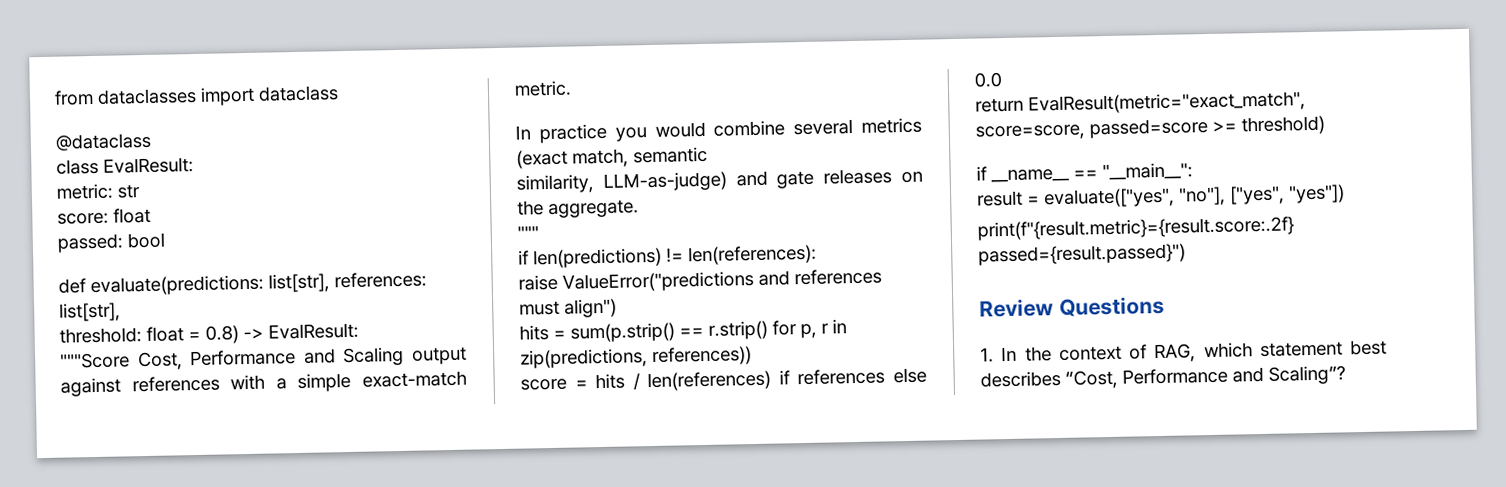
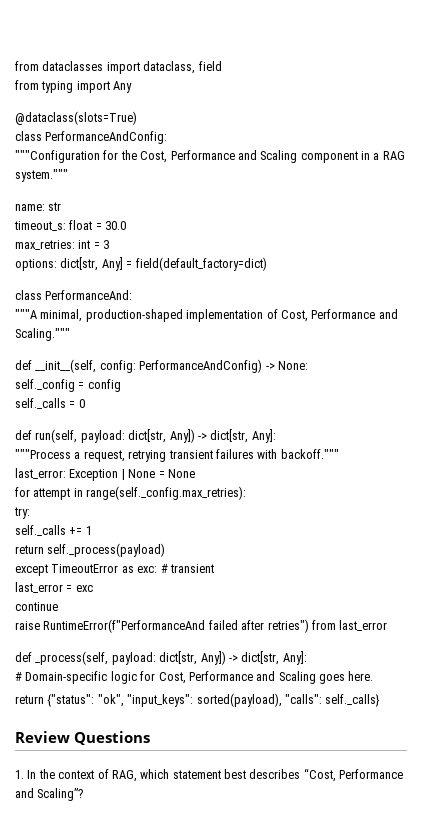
- from dataclasses import dataclass
- @dataclass
- class EvalResult:
- metric: str
- score: float
- passed: bool
- def evaluate(predictions: list[str], references: list[str],
- threshold: float = 0.8) -> EvalResult:
- """Score Cost, Performance and Scaling output against references with a simple exact-match metric.
- In practice you would combine several metrics (exact match, semantic
- similarity, LLM-as-judge) and gate releases on the aggregate.
- """
- if len(predictions) != len(references):
- raise ValueError("predictions and references must align")
- hits = sum(p.strip() == r.strip() for p, r in zip(predictions, references))
- score = hits / len(references) if references else 0.0
- return EvalResult(metric="exact_match", score=score, passed=score >= threshold)
- if __name__ == "__main__":
- result = evaluate(["yes", "no"], ["yes", "yes"])
- print(f"{result.metric}={result.score:.2f} passed={result.passed}")
+ from dataclasses import dataclass, field
+ from typing import Any
+ @dataclass(slots=True)
+ class PerformanceAndConfig:
+ """Configuration for the Cost, Performance and Scaling component in a RAG system."""
+ name: str
+ timeout_s: float = 30.0
+ max_retries: int = 3
+ options: dict[str, Any] = field(default_factory=dict)
+ class PerformanceAnd:
+ """A minimal, production-shaped implementation of Cost, Performance and Scaling."""
+ def __init__(self, config: PerformanceAndConfig) -> None:
+ self._config = config
+ self._calls = 0
+ def run(self, payload: dict[str, Any]) -> dict[str, Any]:
+ """Process a request, retrying transient failures with backoff."""
+ last_error: Exception | None = None
+ for attempt in range(self._config.max_retries):
+ try:
+ self._calls += 1
+ return self._process(payload)
+ except TimeoutError as exc: # transient
+ last_error = exc
+ continue
+ raise RuntimeError(f"PerformanceAnd failed after retries") from last_error
+ def _process(self, payload: dict[str, Any]) -> dict[str, Any]:
+ # Domain-specific logic for Cost, Performance and Scaling goes here.
+ return {"status": "ok", "input_keys": sorted(payload), "calls": self._calls}

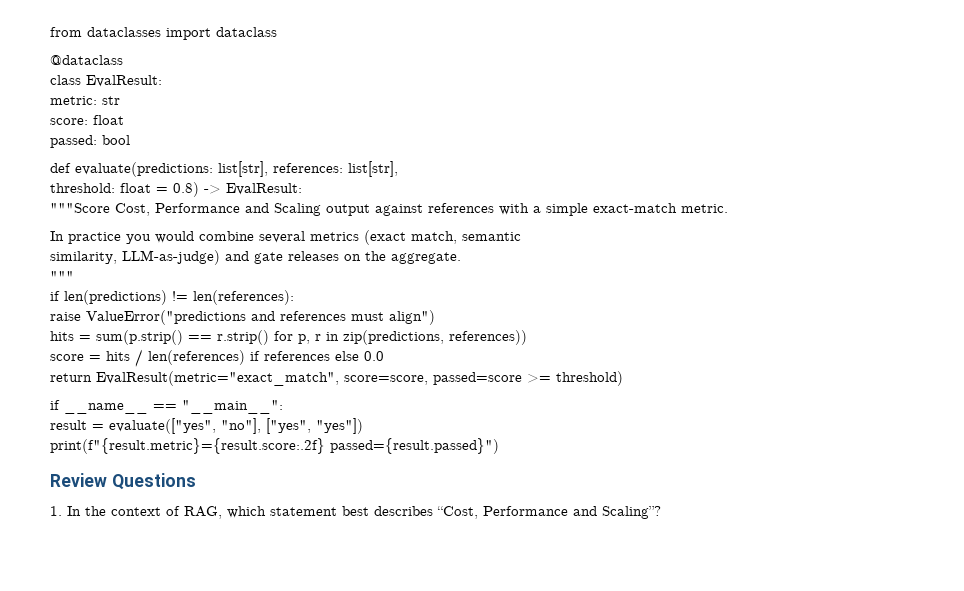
- from dataclasses import dataclass, field
- from typing import Any
- @dataclass(slots=True)
- class PerformanceAndConfig:
- """Configuration for the Cost, Performance and Scaling component in a RAG system."""
- name: str
- timeout_s: float = 30.0
- max_retries: int = 3
- options: dict[str, Any] = field(default_factory=dict)
- class PerformanceAnd:
- """A minimal, production-shaped implementation of Cost, Performance and Scaling."""
- def __init__(self, config: PerformanceAndConfig) -> None:
- self._config = config
- self._calls = 0
- def run(self, payload: dict[str, Any]) -> dict[str, Any]:
- """Process a request, retrying transient failures with backoff."""
- last_error: Exception | None = None
- for attempt in range(self._config.max_retries):
- try:
- self._calls += 1
- return self._process(payload)
- except TimeoutError as exc: # transient
- last_error = exc
- continue
- raise RuntimeError(f"PerformanceAnd failed after retries") from last_error
- def _process(self, payload: dict[str, Any]) -> dict[str, Any]:
- # Domain-specific logic for Cost, Performance and Scaling goes here.
- return {"status": "ok", "input_keys": sorted(payload), "calls": self._calls}
+ from dataclasses import dataclass
+ @dataclass
+ class EvalResult:
+ metric: str
+ score: float
+ passed: bool
+ def evaluate(predictions: list[str], references: list[str],
+ threshold: float = 0.8) -> EvalResult:
+ """Score Cost, Performance and Scaling output against references with a simple exact-match metric.
+ In practice you would combine several metrics (exact match, semantic
+ similarity, LLM-as-judge) and gate releases on the aggregate.
+ """
+ if len(predictions) != len(references):
+ raise ValueError("predictions and references must align")
+ hits = sum(p.strip() == r.strip() for p, r in zip(predictions, references))
+ score = hits / len(references) if references else 0.0
+ return EvalResult(metric="exact_match", score=score, passed=score >= threshold)
+ if __name__ == "__main__":
+ result = evaluate(["yes", "no"], ["yes", "yes"])
+ print(f"{result.metric}={result.score:.2f} passed={result.passed}")

